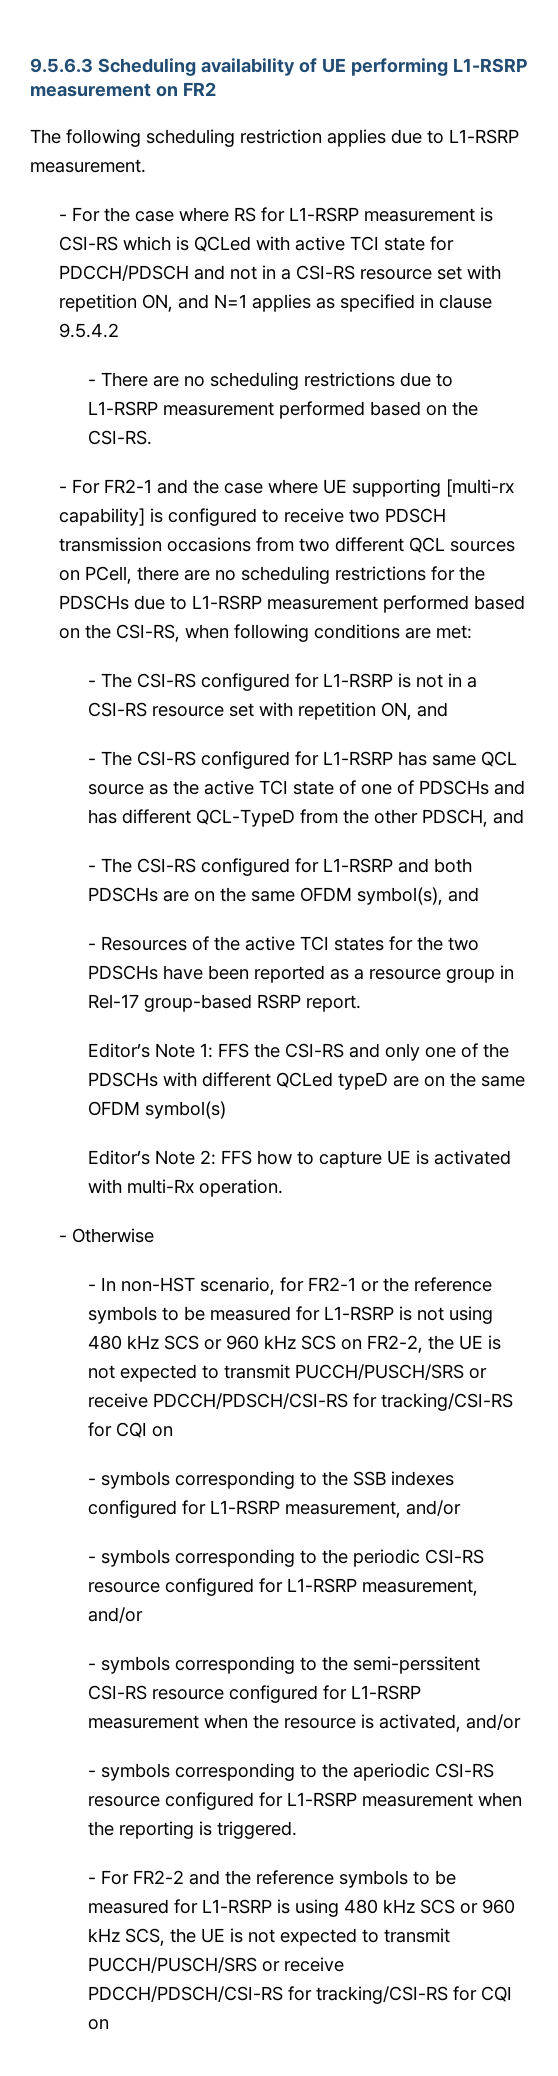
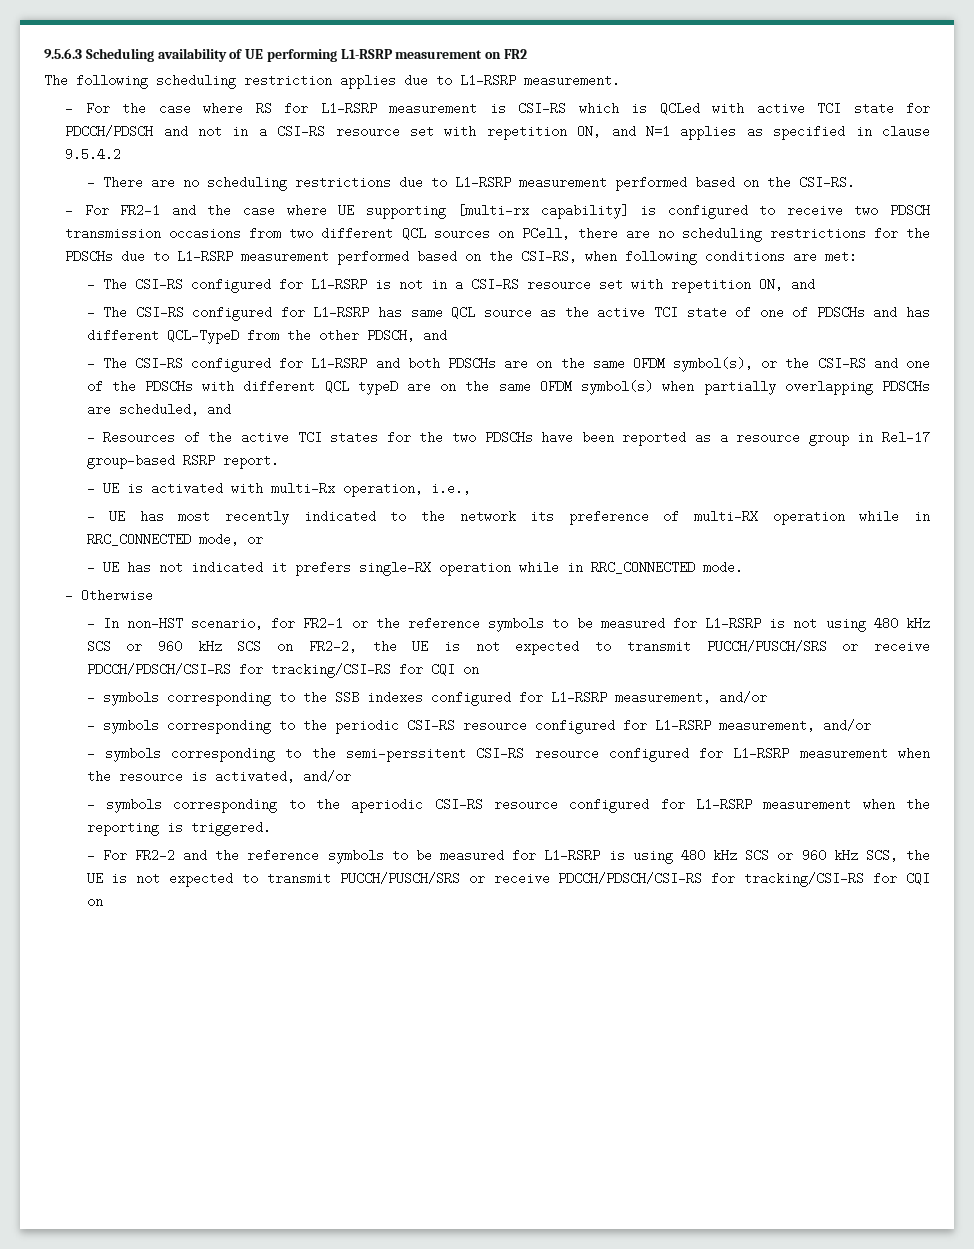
- - The CSI-RS configured for L1-RSRP and both PDSCHs are on the same OFDM symbol(s), and
+ - The CSI-RS configured for L1-RSRP and both PDSCHs are on the same OFDM symbol(s), or the CSI-RS and one of the PDSCHs with different QCL typeD are on the same OFDM symbol(s) when partially overlapping PDSCHs are scheduled, and
- Editor’s Note 1: FFS the CSI-RS and only one of the PDSCHs with different QCLed typeD are on the same OFDM symbol(s)
- Editor’s Note 2: FFS how to capture UE is activated with multi-Rx operation.
+ - UE is activated with multi-Rx operation, i.e.,
+ - UE has most recently indicated to the network its preference of multi-RX operation while in RRC_CONNECTED mode, or
+ - UE has not indicated it prefers single-RX operation while in RRC_CONNECTED mode.

